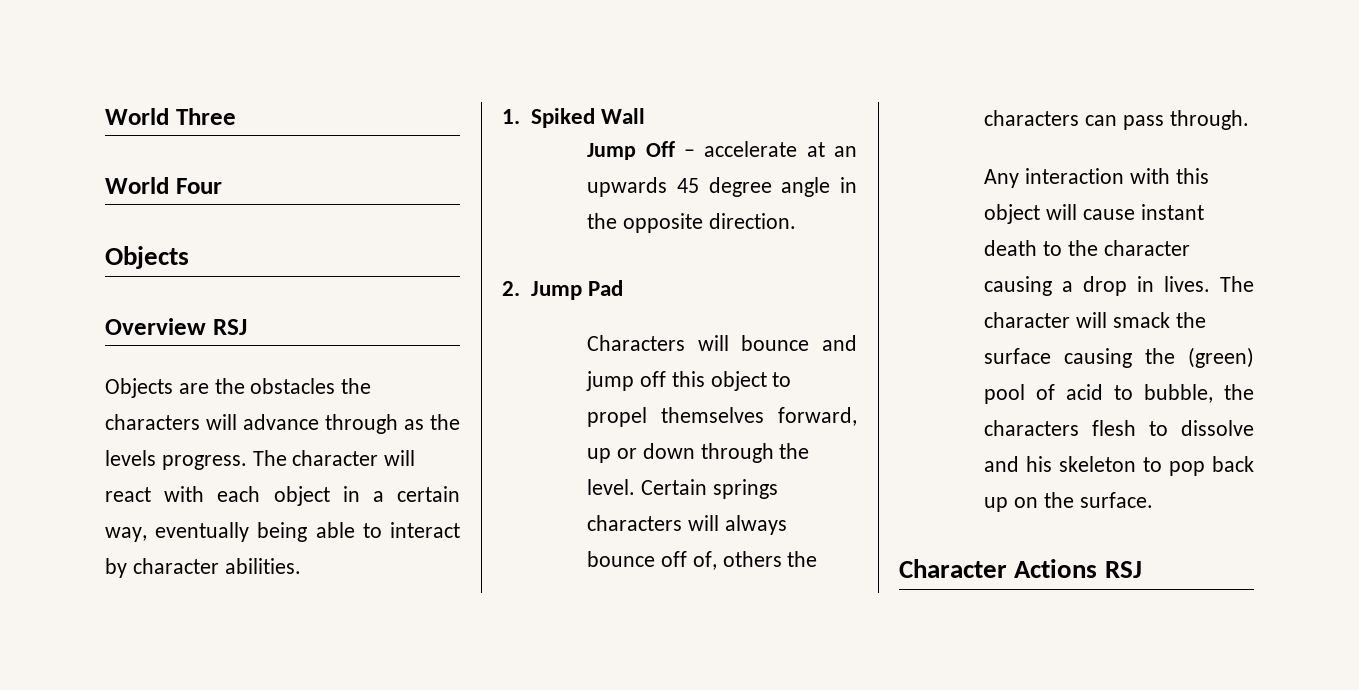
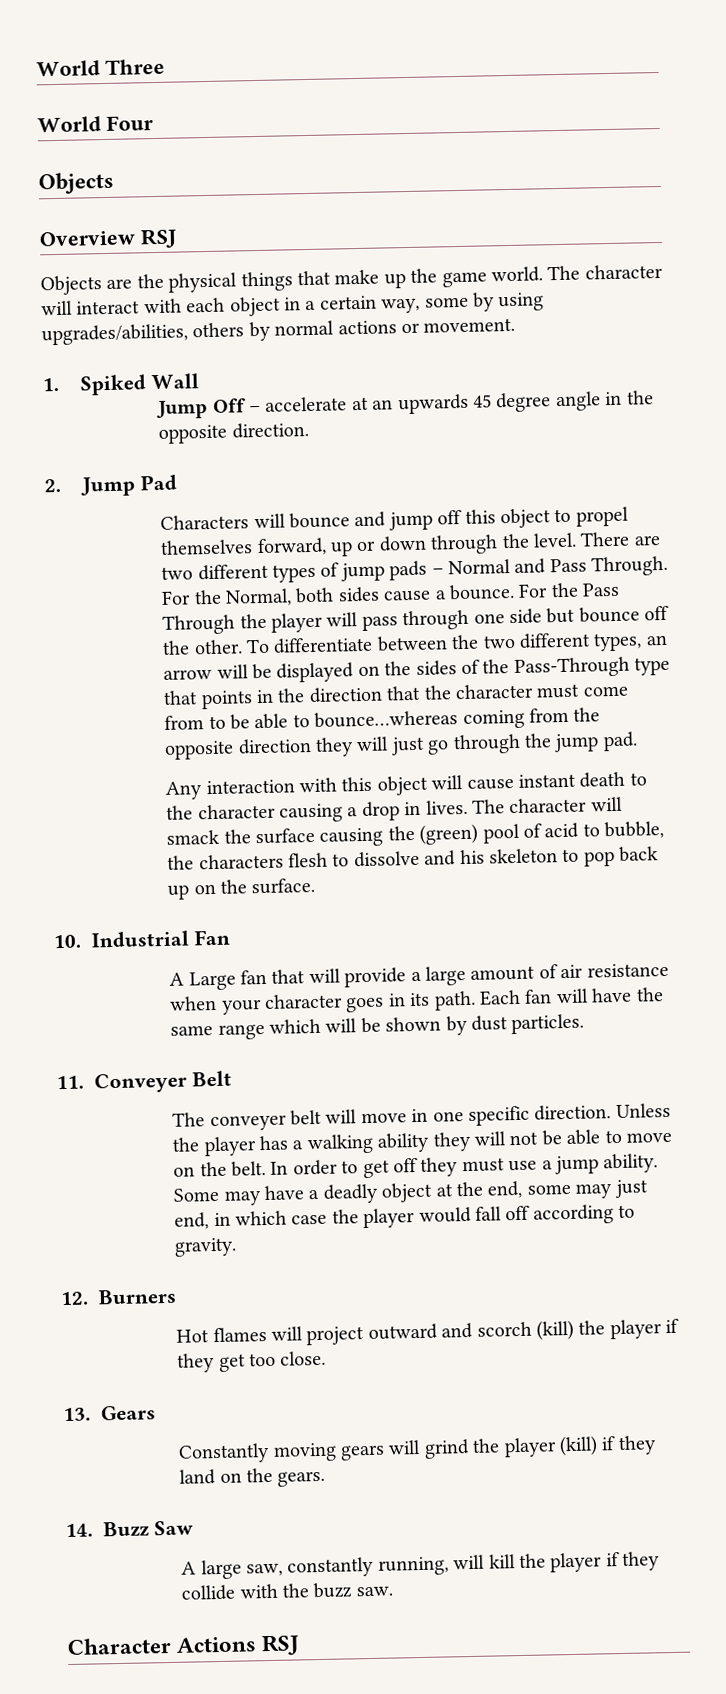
- Objects are the obstacles the characters will advance through as the levels progress. The character will react with each object in a certain way, eventually being able to interact by character abilities.
+ Objects are the physical things that make up the game world. The character will interact with each object in a certain way, some by using upgrades/abilities, others by normal actions or movement.
- Certain springs characters will always bounce off of, others the characters can pass through.
+ There are two different types of jump pads – Normal and Pass Through. For the Normal, both sides cause a bounce. For the Pass Through the player will pass through one side but bounce off the other. To differentiate between the two different types, an arrow will be displayed on the sides of the Pass-Through type that points in the direction that the character must come from to be able to bounce…whereas coming from the opposite direction they will just go through the jump pad.
+ 10. Industrial Fan
+ A Large fan that will provide a large amount of air resistance when your character goes in its path. Each fan will have the same range which will be shown by dust particles.
+ 11. Conveyer Belt
+ The conveyer belt will move in one specific direction. Unless the player has a walking ability they will not be able to move on the belt. In order to get off they must use a jump ability. Some may have a deadly object at the end, some may just end, in which case the player would fall off according to gravity.
+ 12. Burners
+ Hot flames will project outward and scorch (kill) the player if they get too close.
+ 13. Gears
+ Constantly moving gears will grind the player (kill) if they land on the gears.
+ 14. Buzz Saw
+ A large saw, constantly running, will kill the player if they collide with the buzz saw.

